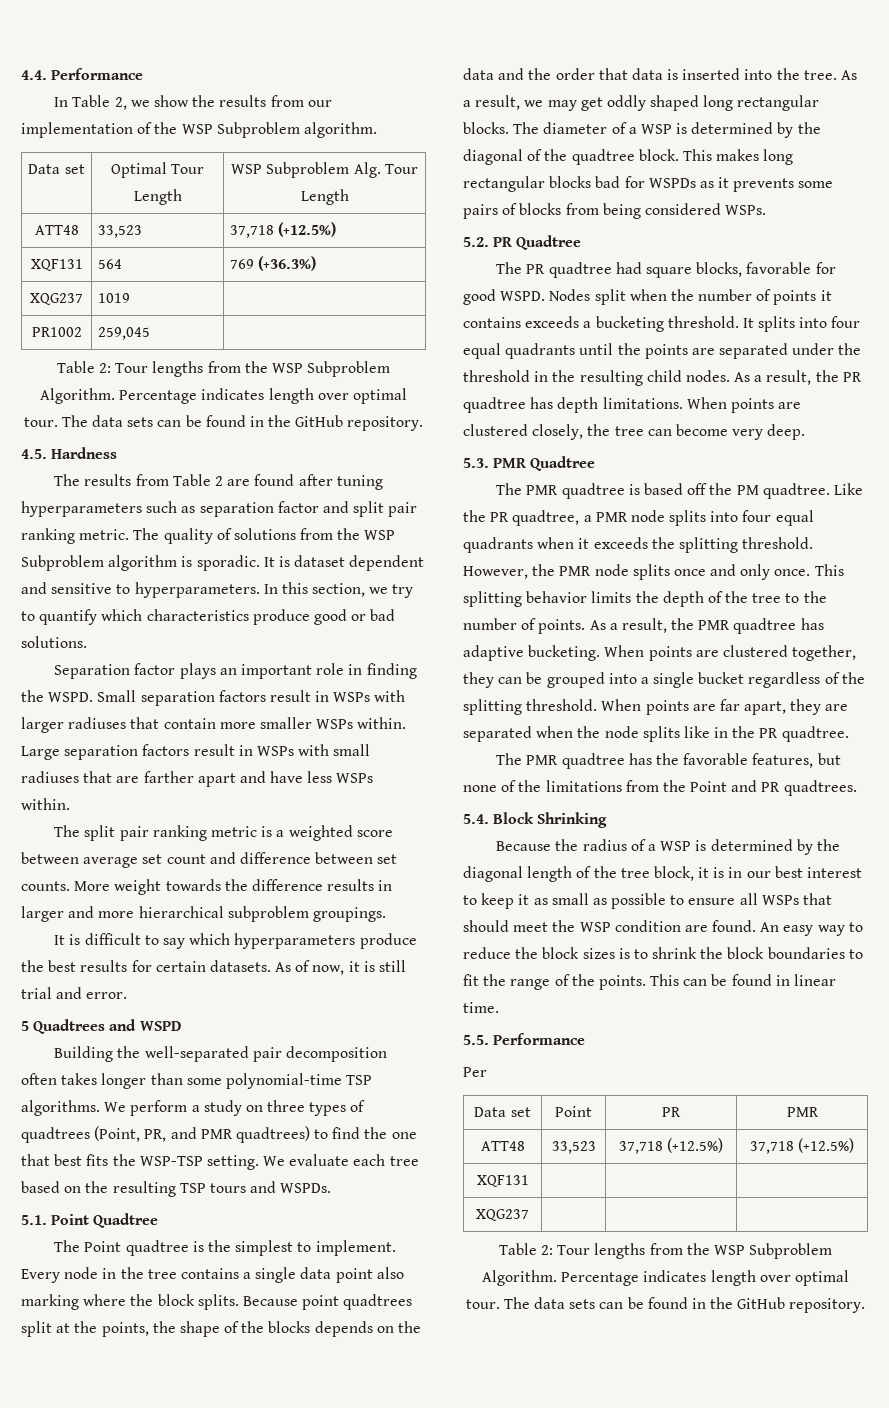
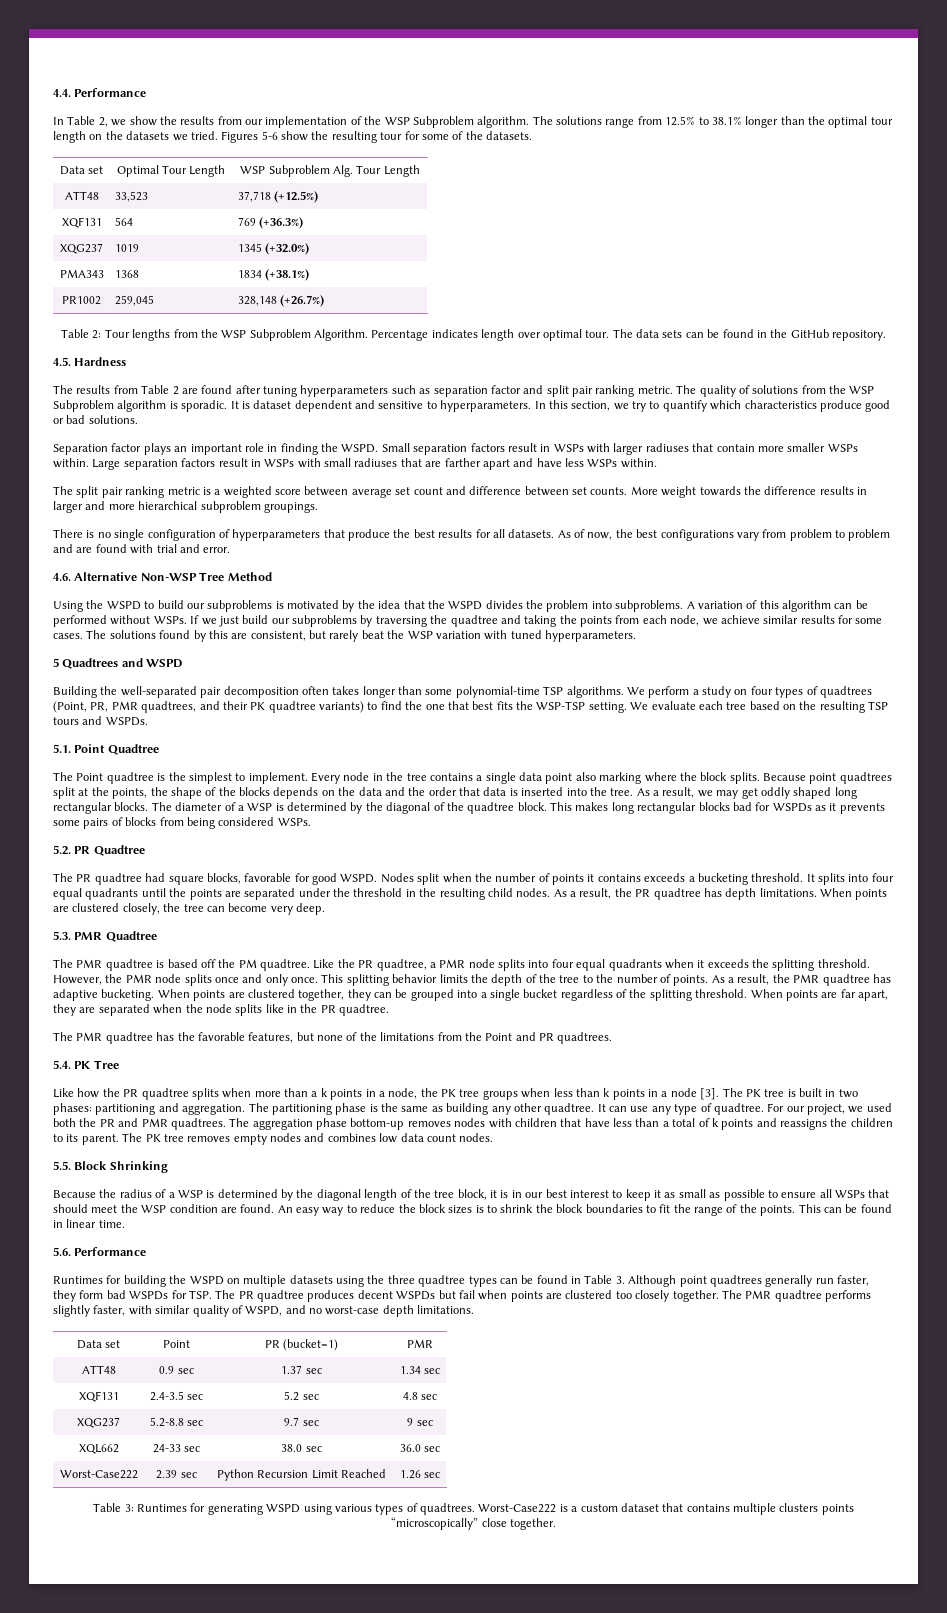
+ The solutions range from 12.5% to 38.1% longer than the optimal tour length on the datasets we tried. Figures 5-6 show the resulting tour for some of the datasets.
- XQG237 | 1019 |
+ XQG237 | 1019 | 1345 (+32.0%)
+ PMA343 | 1368 | 1834 (+38.1%)
- PR1002 | 259,045 |
+ PR1002 | 259,045 | 328,148 (+26.7%)
- It is difficult to say which hyperparameters produce the best results for certain datasets.
+ There is no single configuration of hyperparameters that produce the best results for all datasets.
- As of now, it is still trial and error.
+ As of now, the best configurations vary from problem to problem and are found with trial and error.
+ 4.6. Alternative Non-WSP Tree Method
+ Using the WSPD to build our subproblems is motivated by the idea that the WSPD divides the problem into subproblems. A variation of this algorithm can be performed without WSPs. If we just build our subproblems by traversing the quadtree and taking the points from each node, we achieve similar results for some cases. The solutions found by this are consistent, but rarely beat the WSP variation with tuned hyperparameters.
- We perform a study on three types of quadtrees (Point, PR, and PMR quadtrees) to find the one that best fits the WSP-TSP setting.
+ We perform a study on four types of quadtrees (Point, PR, PMR quadtrees, and their PK quadtree variants) to find the one that best fits the WSP-TSP setting.
- 5.4. Block Shrinking
+ 5.4. PK Tree
+ Like how the PR quadtree splits when more than a k points in a node, the PK tree groups when less than k points in a node [3]. The PK tree is built in two phases: partitioning and aggregation. The partitioning phase is the same as building any other quadtree. It can use any type of quadtree. For our project, we used both the PR and PMR quadtrees. The aggregation phase bottom-up removes nodes with children that have less than a total of k points and reassigns the children to its parent. The PK tree removes empty nodes and combines low data count nodes.
+ 5.5. Block Shrinking
- 5.5. Performance
- Per
+ 5.6. Performance
+ Runtimes for building the WSPD on multiple datasets using the three quadtree types can be found in Table 3. Although point quadtrees generally run faster, they form bad WSPDs for TSP. The PR quadtree produces decent WSPDs but fail when points are clustered too closely together. The PMR quadtree performs slightly faster, with similar quality of WSPD, and no worst-case depth limitations.
- Data set | Point | PR | PMR
+ Data set | Point | PR (bucket=1) | PMR
- ATT48 | 33,523 | 37,718 (+12.5%) | 37,718 (+12.5%)
- XQF131 | | |
- XQG237 | | |
- Table 2: Tour lengths from the WSP Subproblem Algorithm. Percentage indicates length over optimal tour. The data sets can be found in the GitHub repository.
+ ATT48 | 0.9 sec | 1.37 sec | 1.34 sec
+ XQF131 | 2.4-3.5 sec | 5.2 sec | 4.8 sec
+ XQG237 | 5.2-8.8 sec | 9.7 sec | 9 sec
+ XQL662 | 24-33 sec | 38.0 sec | 36.0 sec
+ Worst-Case222 | 2.39 sec | Python Recursion Limit Reached | 1.26 sec
+ Table 3: Runtimes for generating WSPD using various types of quadtrees. Worst-Case222 is a custom dataset that contains multiple clusters points “microscopically” close together.

